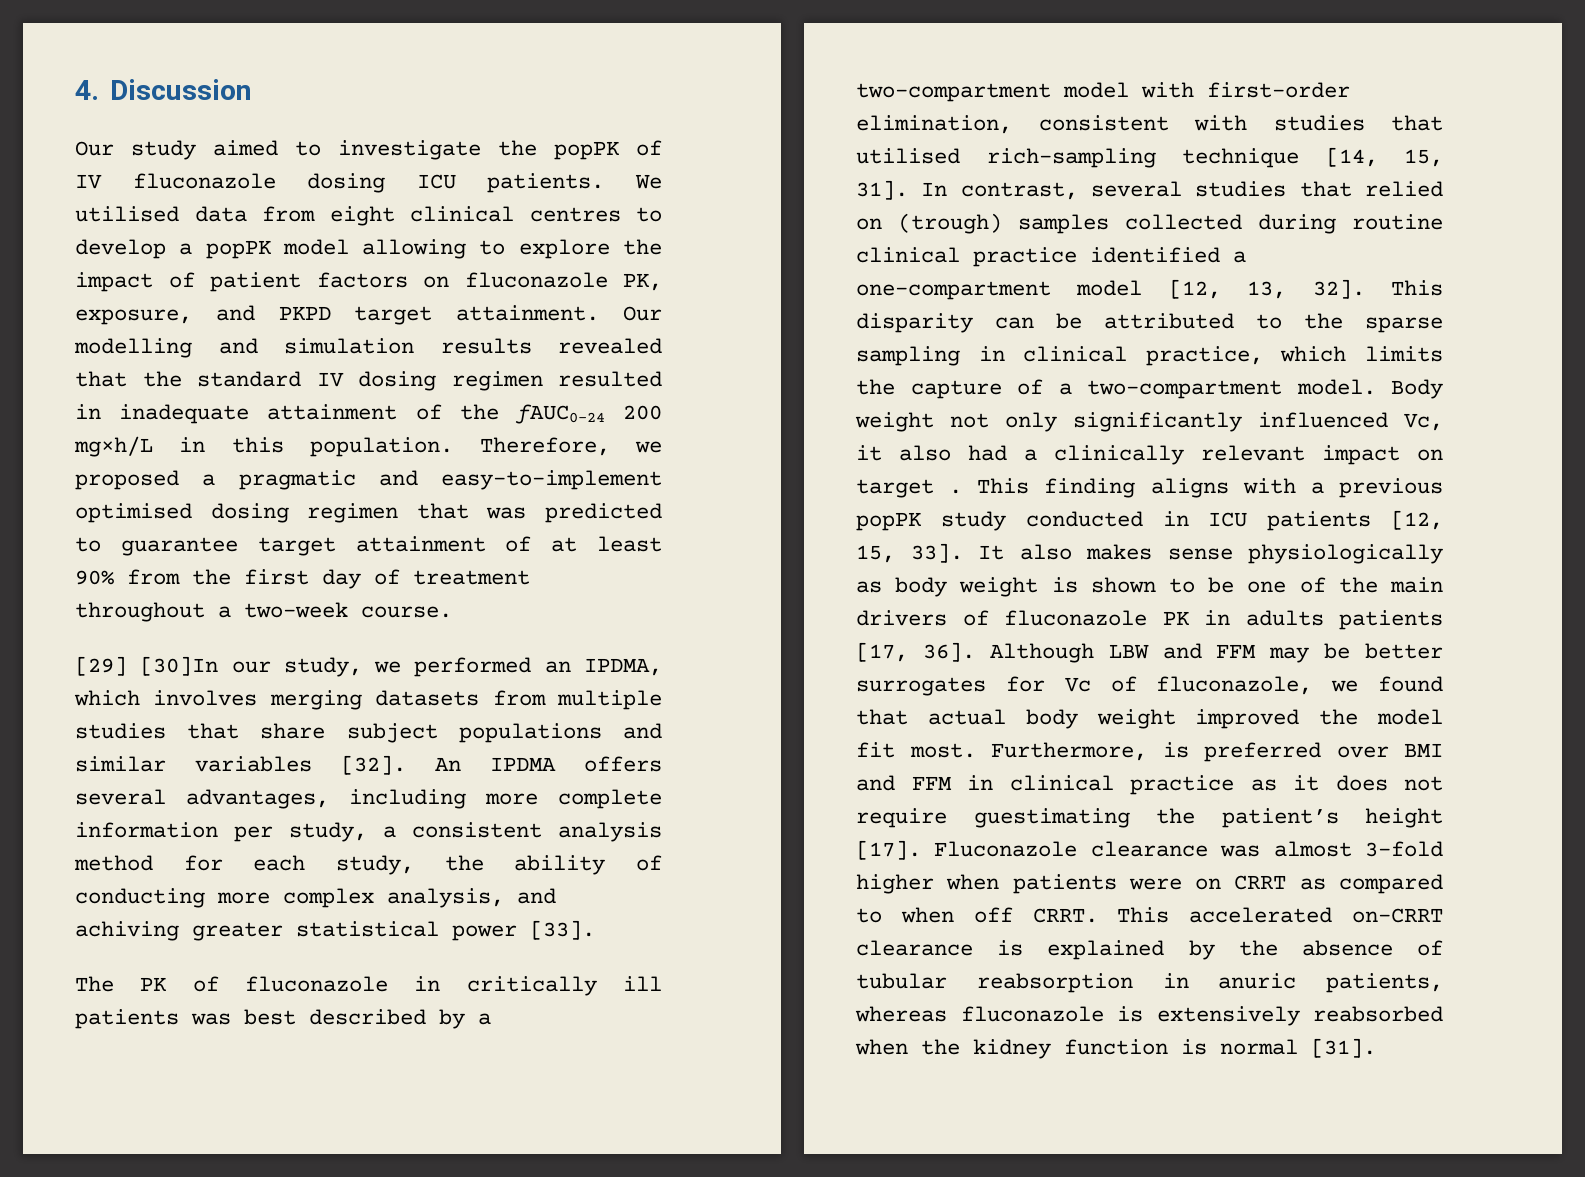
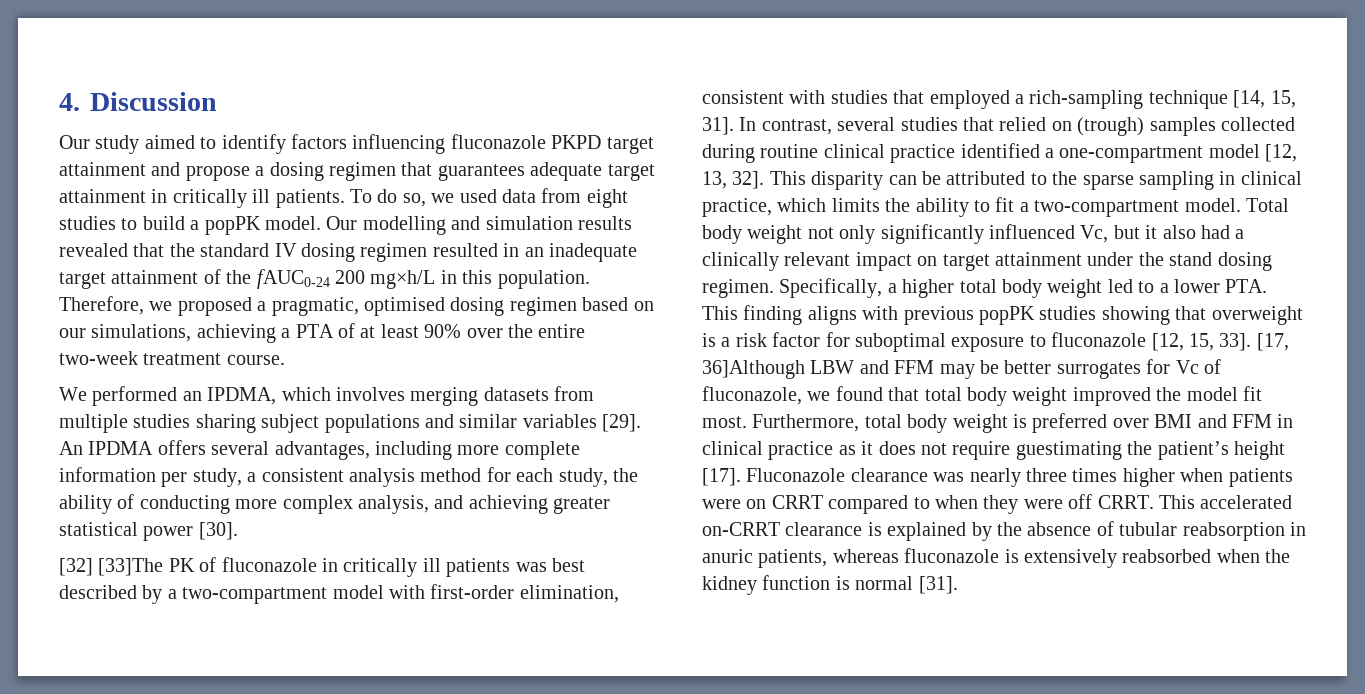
- Our study aimed to investigate the popPK of IV fluconazole dosing ICU patients. We utilised data from eight clinical centres to develop a popPK model allowing to explore the impact of patient factors on fluconazole PK, exposure, and PKPD target attainment.
+ Our study aimed to identify factors influencing fluconazole PKPD target attainment and propose a dosing regimen that guarantees adequate target attainment in critically ill patients. To do so, we used data from eight studies to build a popPK model.
- Our modelling and simulation results revealed that the standard IV dosing regimen resulted in inadequate attainment of the fAUC0-24 200 mg×h/L in this population.
+ Our modelling and simulation results revealed that the standard IV dosing regimen resulted in an inadequate target attainment of the fAUC0-24 200 mg×h/L in this population.
- Therefore, we proposed a pragmatic and easy-to-implement optimised dosing regimen that was predicted to guarantee target attainment of at least 90% from the first day of treatment throughout a two-week course.
- [29] [30]In our study, we performed an IPDMA, which involves merging datasets from multiple studies that share subject populations and similar variables [32].
+ Therefore, we proposed a pragmatic, optimised dosing regimen based on our simulations, achieving a PTA of at least 90% over the entire two-week treatment course.
+ We performed an IPDMA, which involves merging datasets from multiple studies sharing subject populations and similar variables [29].
- An IPDMA offers several advantages, including more complete information per study, a consistent analysis method for each study, the ability of conducting more complex analysis, and achiving greater statistical power [33].
- The PK of fluconazole in critically ill patients was best described by a two-compartment model with first-order elimination, consistent with studies that utilised rich-sampling technique [14, 15, 31].
+ An IPDMA offers several advantages, including more complete information per study, a consistent analysis method for each study, the ability of conducting more complex analysis, and achieving greater statistical power [30].
+ [32] [33]The PK of fluconazole in critically ill patients was best described by a two-compartment model with first-order elimination, consistent with studies that employed a rich-sampling technique [14, 15, 31].
- This disparity can be attributed to the sparse sampling in clinical practice, which limits the capture of a two-compartment model.
+ This disparity can be attributed to the sparse sampling in clinical practice, which limits the ability to fit a two-compartment model.
- Body weight not only significantly influenced Vc, it also had a clinically relevant impact on target . This finding aligns with a previous popPK study conducted in ICU patients [12, 15, 33]. It also makes sense physiologically as body weight is shown to be one of the main drivers of fluconazole PK in adults patients [17, 36]. Although LBW and FFM may be better surrogates for Vc of fluconazole, we found that actual body weight improved the model fit most.
+ Total body weight not only significantly influenced Vc, but it also had a clinically relevant impact on target attainment under the stand dosing regimen. Specifically, a higher total body weight led to a lower PTA. This finding aligns with previous popPK studies showing that overweight is a risk factor for suboptimal exposure to fluconazole [12, 15, 33]. [17, 36]Although LBW and FFM may be better surrogates for Vc of fluconazole, we found that total body weight improved the model fit most.
- Furthermore, is preferred over BMI and FFM in clinical practice as it does not require guestimating the patient’s height [17].
+ Furthermore, total body weight is preferred over BMI and FFM in clinical practice as it does not require guestimating the patient’s height [17].
- Fluconazole clearance was almost 3-fold higher when patients were on CRRT as compared to when off CRRT.
+ Fluconazole clearance was nearly three times higher when patients were on CRRT compared to when they were off CRRT.

